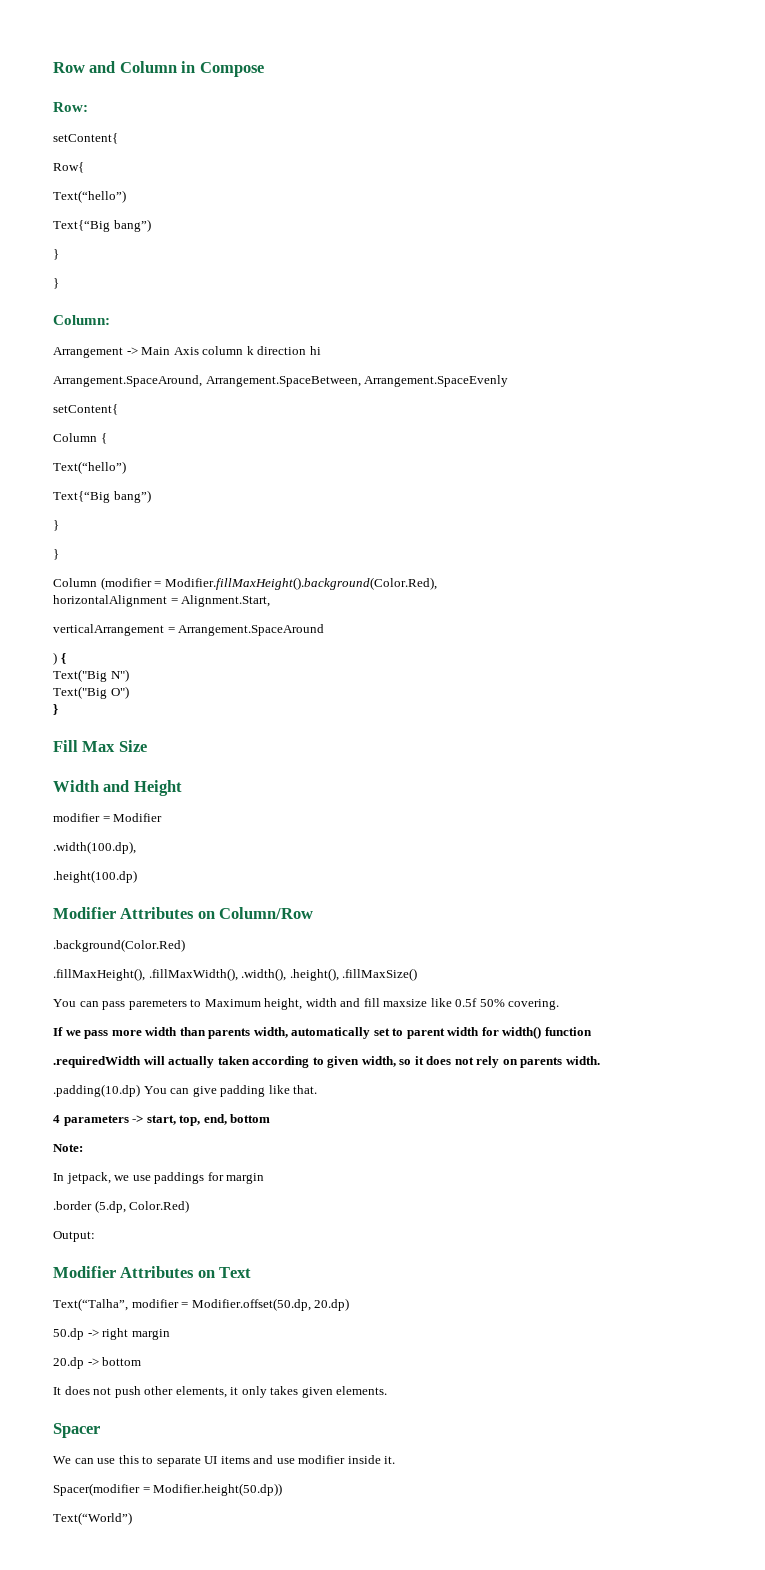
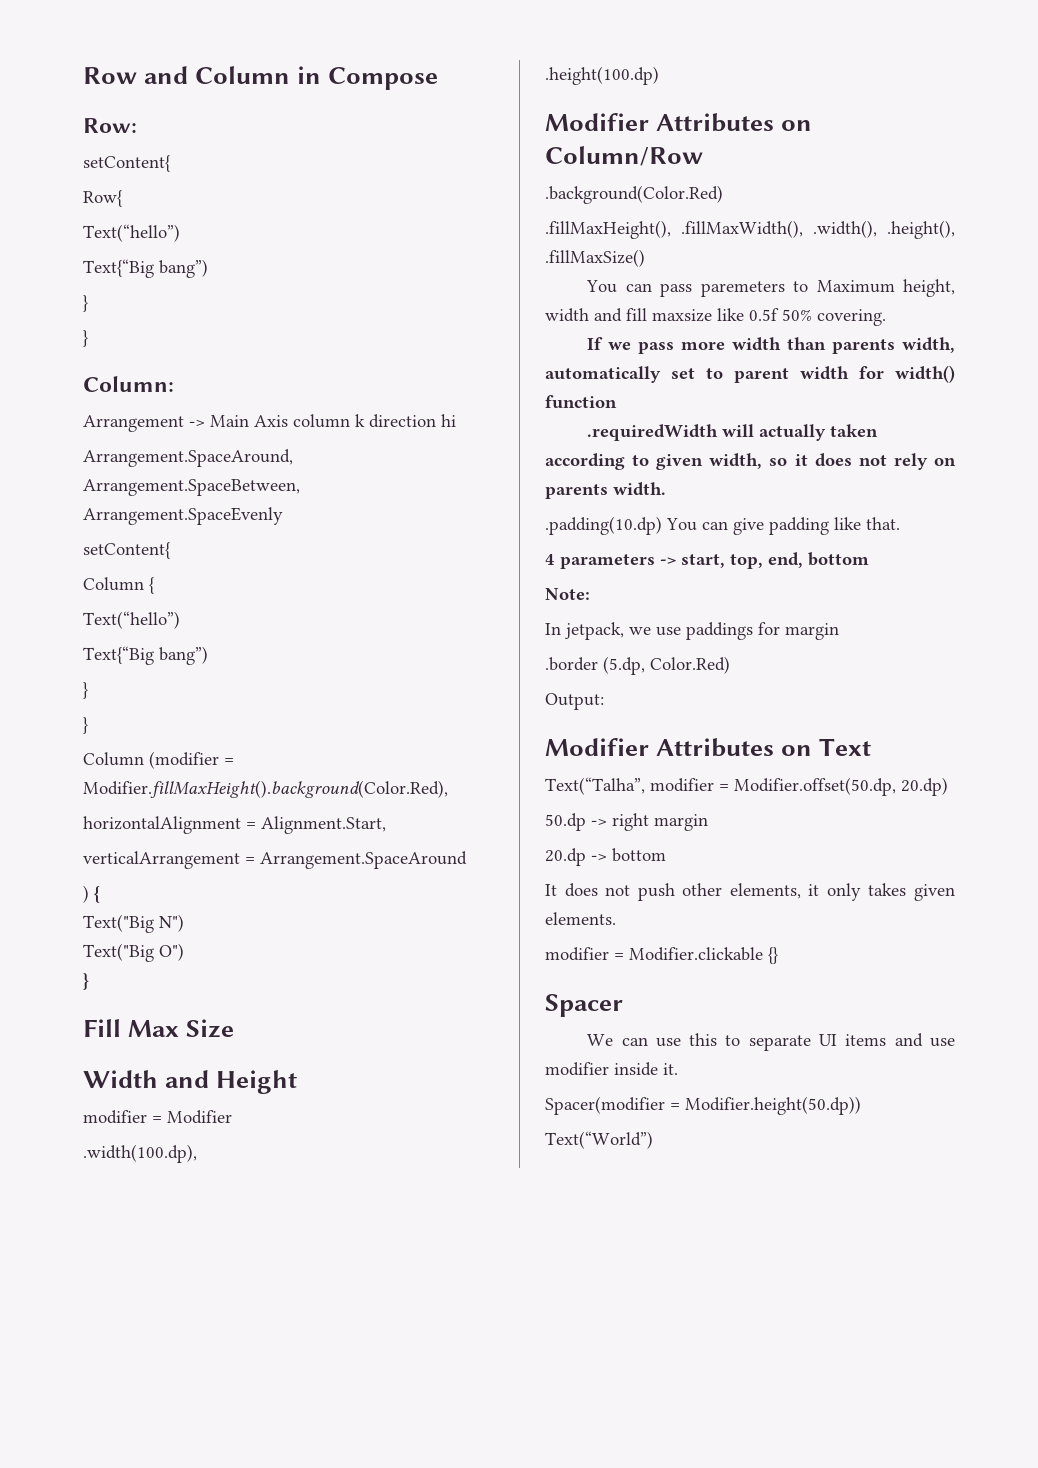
+ modifier = Modifier.clickable {}

